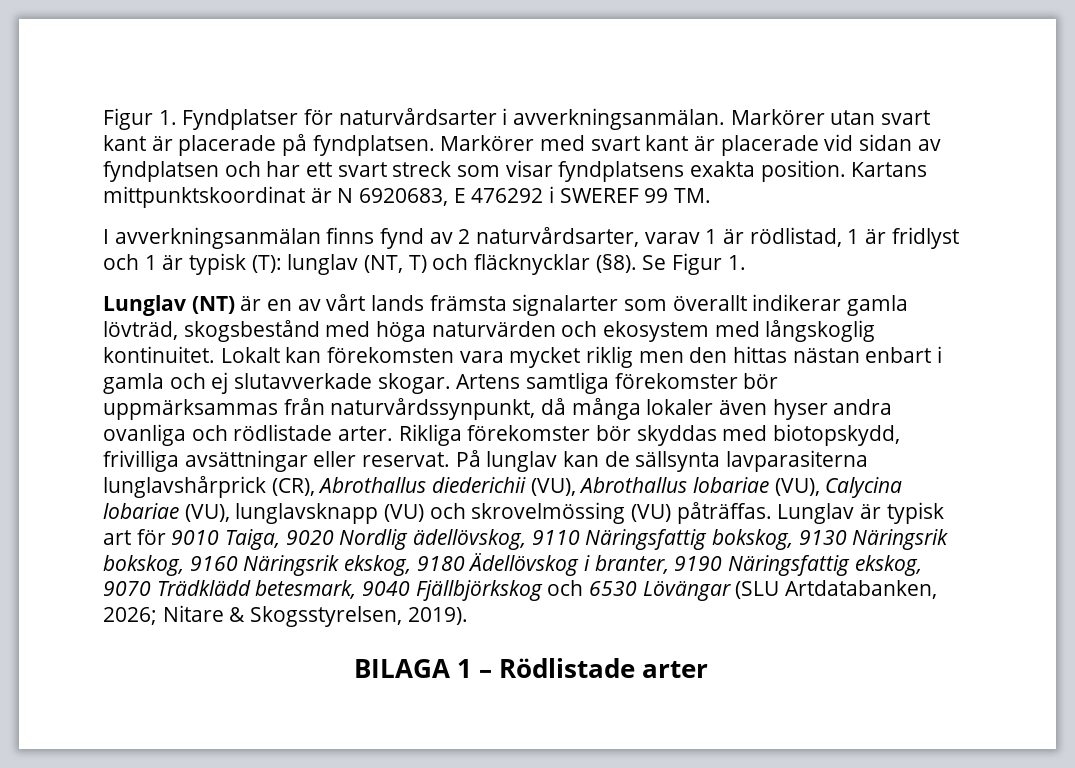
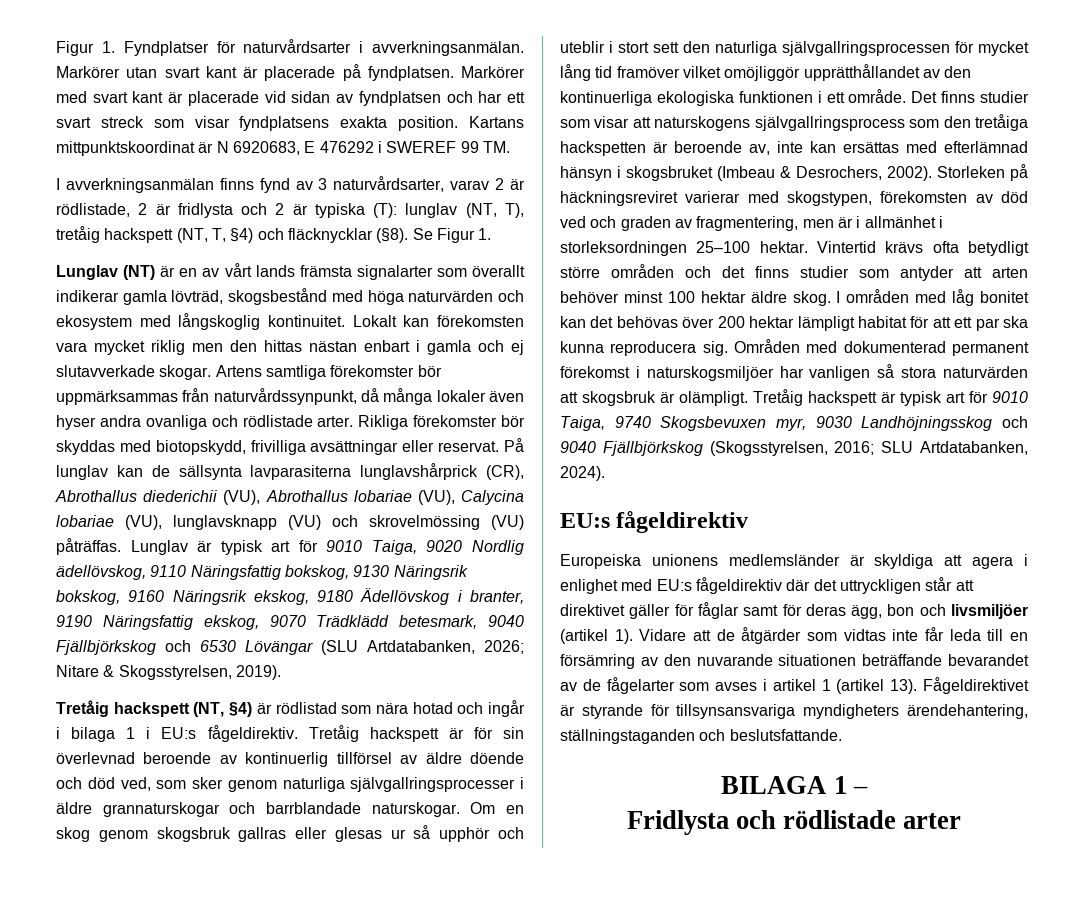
- I avverkningsanmälan finns fynd av 2 naturvårdsarter, varav 1 är rödlistad, 1 är fridlyst och 1 är typisk (T): lunglav (NT, T) och fläcknycklar (§8).
+ I avverkningsanmälan finns fynd av 3 naturvårdsarter, varav 2 är rödlistade, 2 är fridlysta och 2 är typiska (T): lunglav (NT, T), tretåig hackspett (NT, T, §4) och fläcknycklar (§8).
+ Tretåig hackspett (NT, §4) är rödlistad som nära hotad och ingår i bilaga 1 i EU:s fågeldirektiv. Tretåig hackspett är för sin överlevnad beroende av kontinuerlig tillförsel av äldre döende och död ved, som sker genom naturliga självgallringsprocesser i äldre grannaturskogar och barrblandade naturskogar. Om en skog genom skogsbruk gallras eller glesas ur så upphör och uteblir i stort sett den naturliga självgallringsprocessen för mycket lång tid framöver vilket omöjliggör upprätthållandet av den kontinuerliga ekologiska funktionen i ett område. Det finns studier som visar att naturskogens självgallringsprocess som den tretåiga hackspetten är beroende av, inte kan ersättas med efterlämnad hänsyn i skogsbruket (Imbeau & Desrochers, 2002). Storleken på häckningsreviret varierar med skogstypen, förekomsten av död ved och graden av fragmentering, men är i allmänhet i storleksordningen 25–100 hektar. Vintertid krävs ofta betydligt större områden och det finns studier som antyder att arten behöver minst 100 hektar äldre skog. I områden med låg bonitet kan det behövas över 200 hektar lämpligt habitat för att ett par ska kunna reproducera sig. Områden med dokumenterad permanent förekomst i naturskogsmiljöer har vanligen så stora naturvärden att skogsbruk är olämpligt. Tretåig hackspett är typisk art för 9010 Taiga, 9740 Skogsbevuxen myr, 9030 Landhöjningsskog och 9040 Fjällbjörkskog (Skogsstyrelsen, 2016; SLU Artdatabanken, 2024).
+ EU:s fågeldirektiv
+ Europeiska unionens medlemsländer är skyldiga att agera i enlighet med EU:s fågeldirektiv där det uttryckligen står att direktivet gäller för fåglar samt för deras ägg, bon och livsmiljöer (artikel 1). Vidare att de åtgärder som vidtas inte får leda till en försämring av den nuvarande situationen beträffande bevarandet av de fågelarter som avses i artikel 1 (artikel 13). Fågeldirektivet är styrande för tillsynsansvariga myndigheters ärendehantering, ställningstaganden och beslutsfattande.
- BILAGA 1 – Rödlistade arter
+ BILAGA 1 –
+ Fridlysta och rödlistade arter

